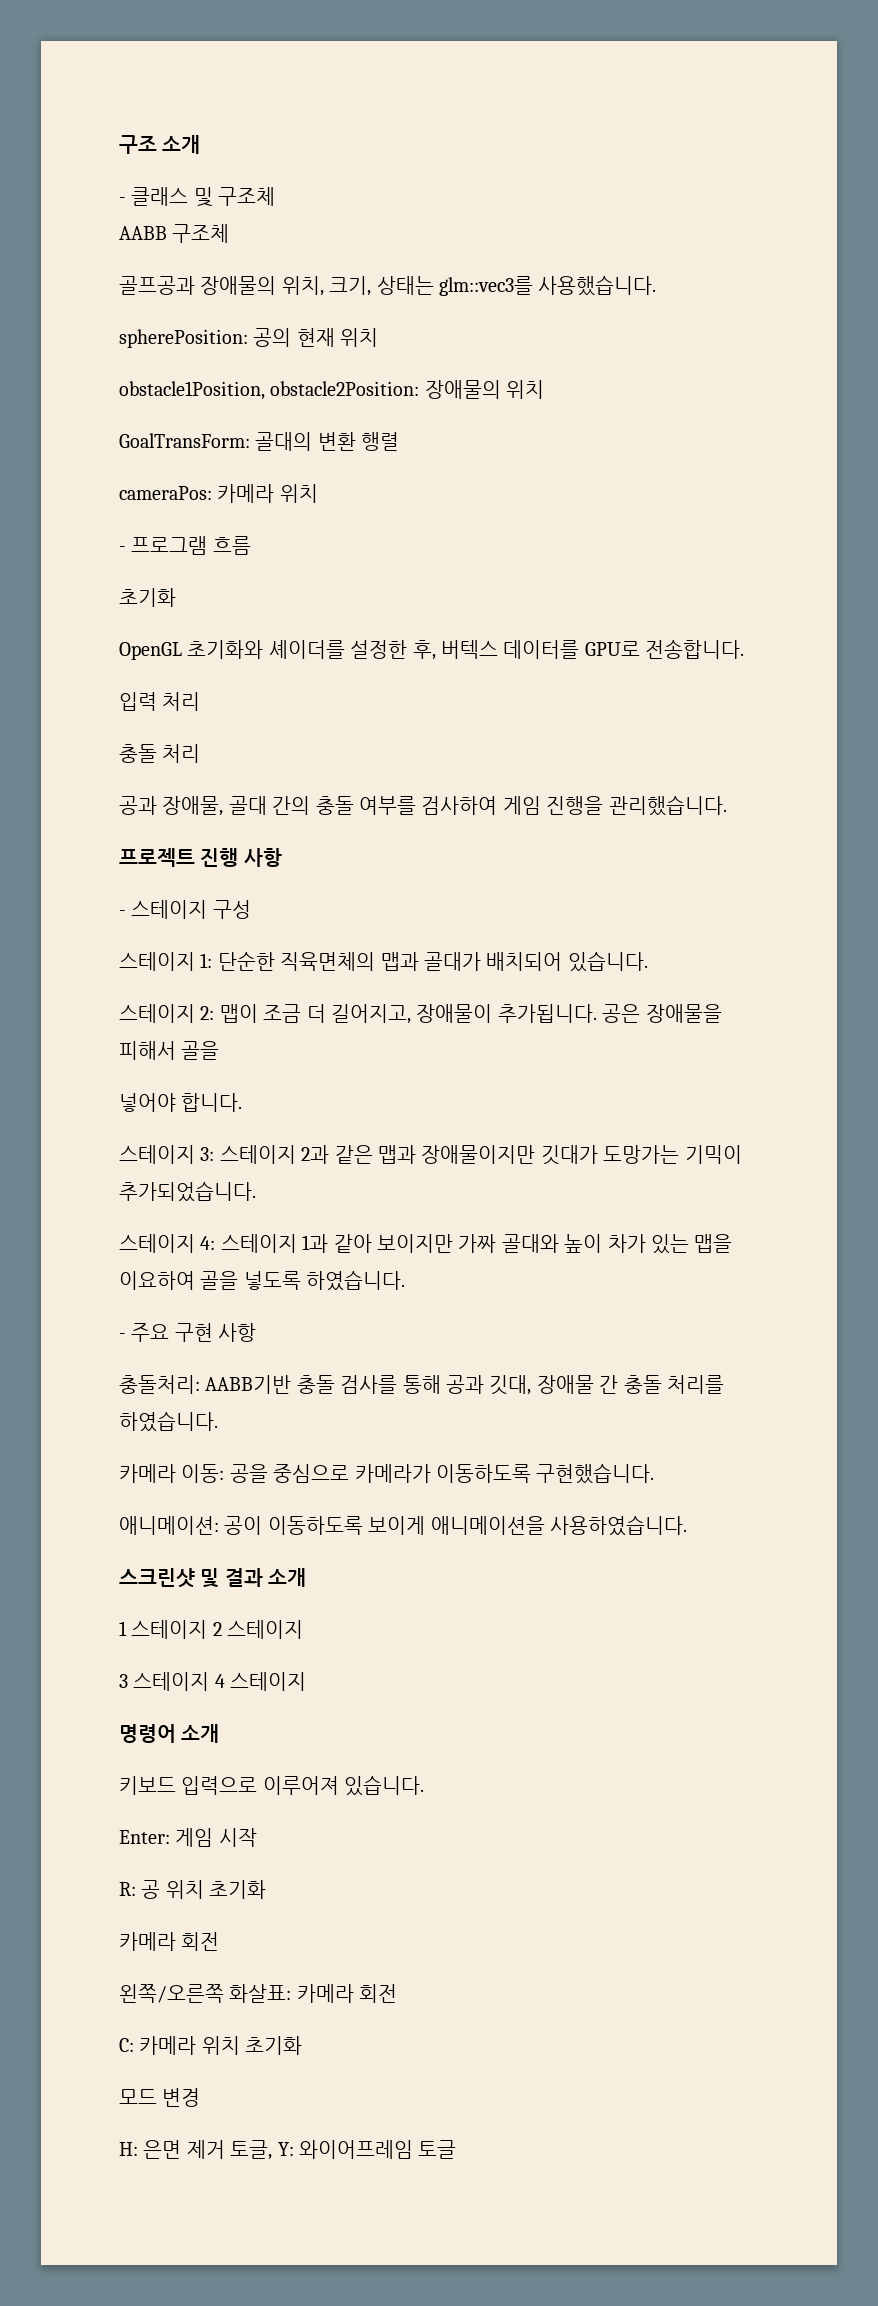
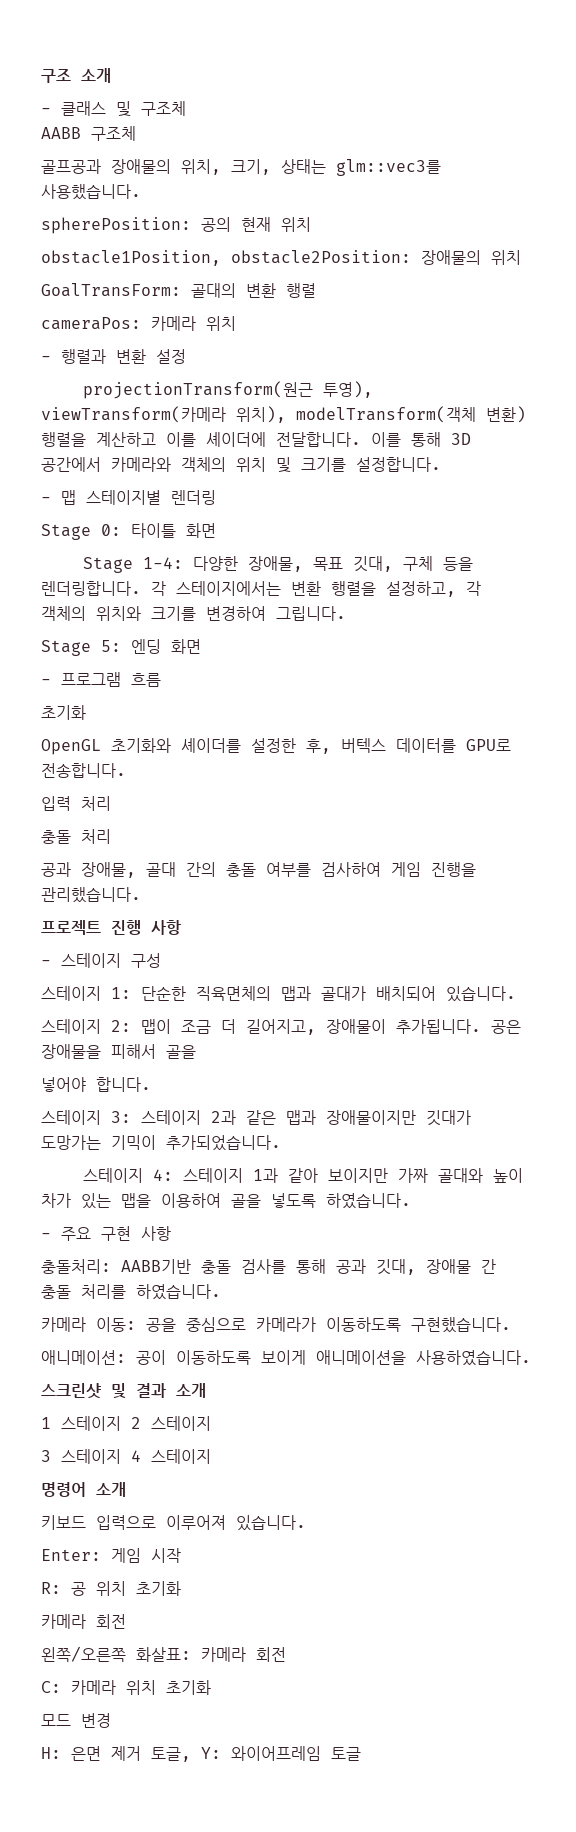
+ - 행렬과 변환 설정
+ projectionTransform(원근 투영), viewTransform(카메라 위치), modelTransform(객체 변환) 행렬을 계산하고 이를 셰이더에 전달합니다. 이를 통해 3D 공간에서 카메라와 객체의 위치 및 크기를 설정합니다.
+ - 맵 스테이지별 렌더링
+ Stage 0: 타이틀 화면
+ Stage 1-4: 다양한 장애물, 목표 깃대, 구체 등을 렌더링합니다. 각 스테이지에서는 변환 행렬을 설정하고, 각 객체의 위치와 크기를 변경하여 그립니다.
+ Stage 5: 엔딩 화면
- 스테이지 4: 스테이지 1과 같아 보이지만 가짜 골대와 높이 차가 있는 맵을 이요하여 골을 넣도록 하였습니다.
+ 스테이지 4: 스테이지 1과 같아 보이지만 가짜 골대와 높이 차가 있는 맵을 이용하여 골을 넣도록 하였습니다.

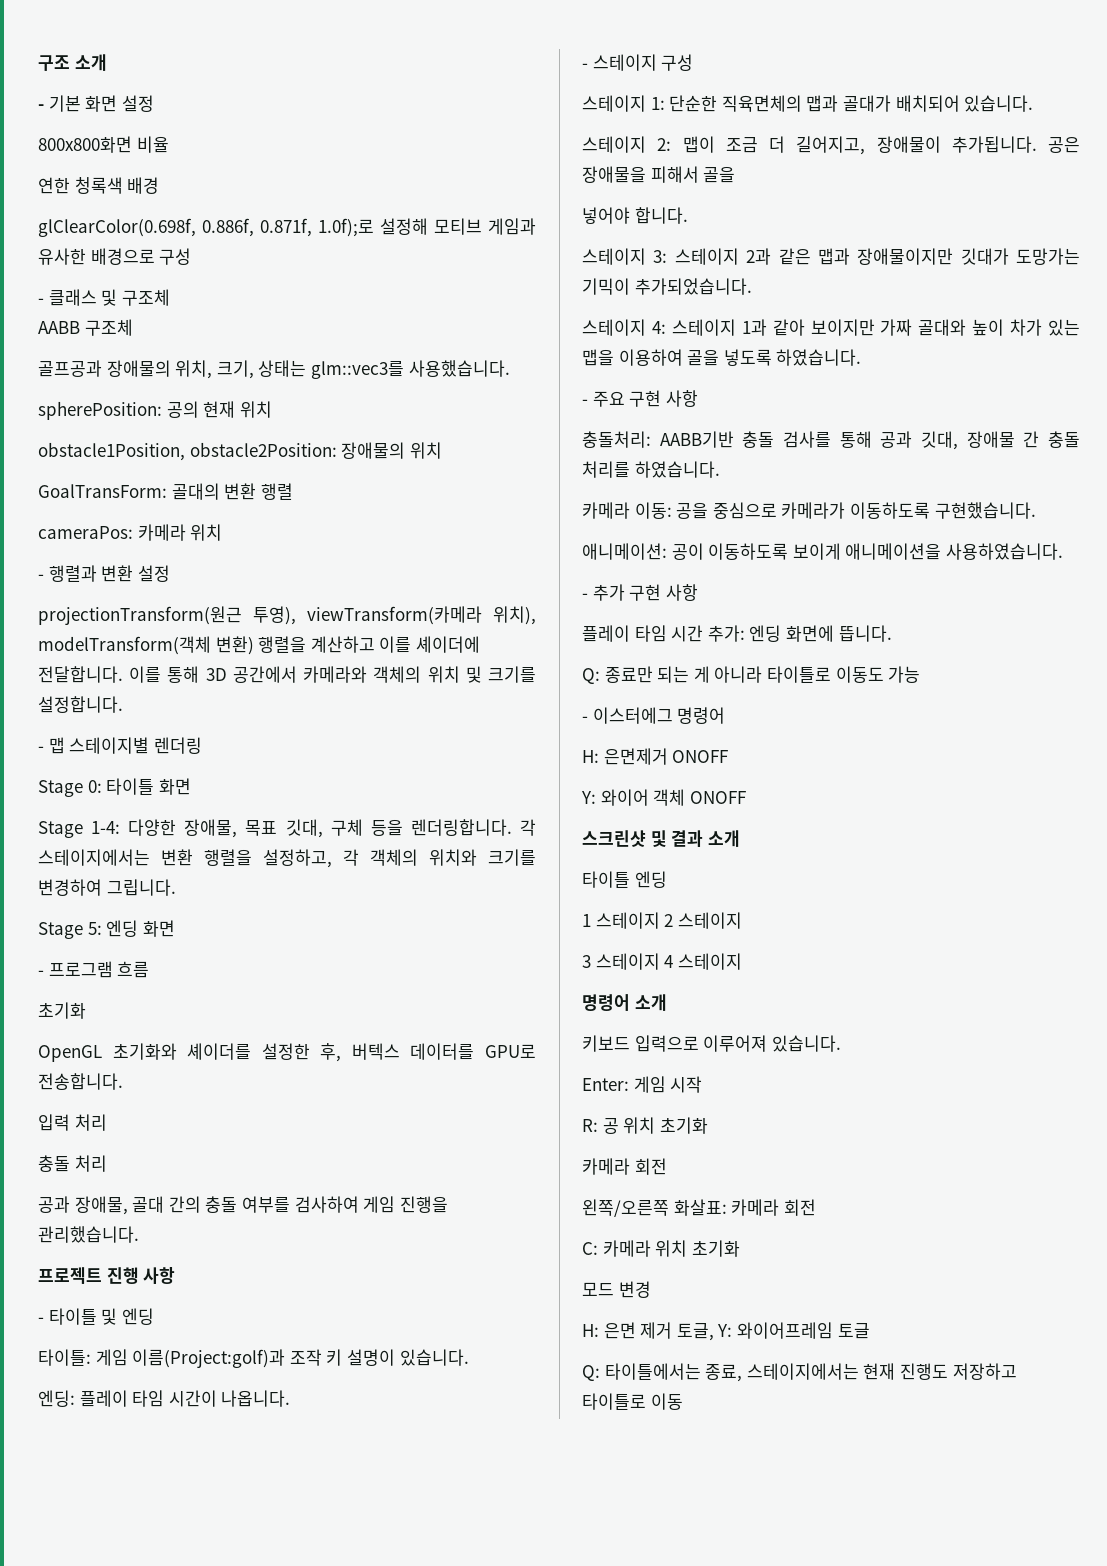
+ - 기본 화면 설정
+ 800x800화면 비율
+ 연한 청록색 배경
+ glClearColor(0.698f, 0.886f, 0.871f, 1.0f);로 설정해 모티브 게임과 유사한 배경으로 구성
+ - 타이틀 및 엔딩
+ 타이틀: 게임 이름(Project:golf)과 조작 키 설명이 있습니다.
+ 엔딩: 플레이 타임 시간이 나옵니다.
+ - 추가 구현 사항
+ 플레이 타임 시간 추가: 엔딩 화면에 뜹니다.
+ Q: 종료만 되는 게 아니라 타이틀로 이동도 가능
+ - 이스터에그 명령어
+ H: 은면제거 ONOFF
+ Y: 와이어 객체 ONOFF
+ 타이틀 엔딩
+ Q: 타이틀에서는 종료, 스테이지에서는 현재 진행도 저장하고 타이틀로 이동

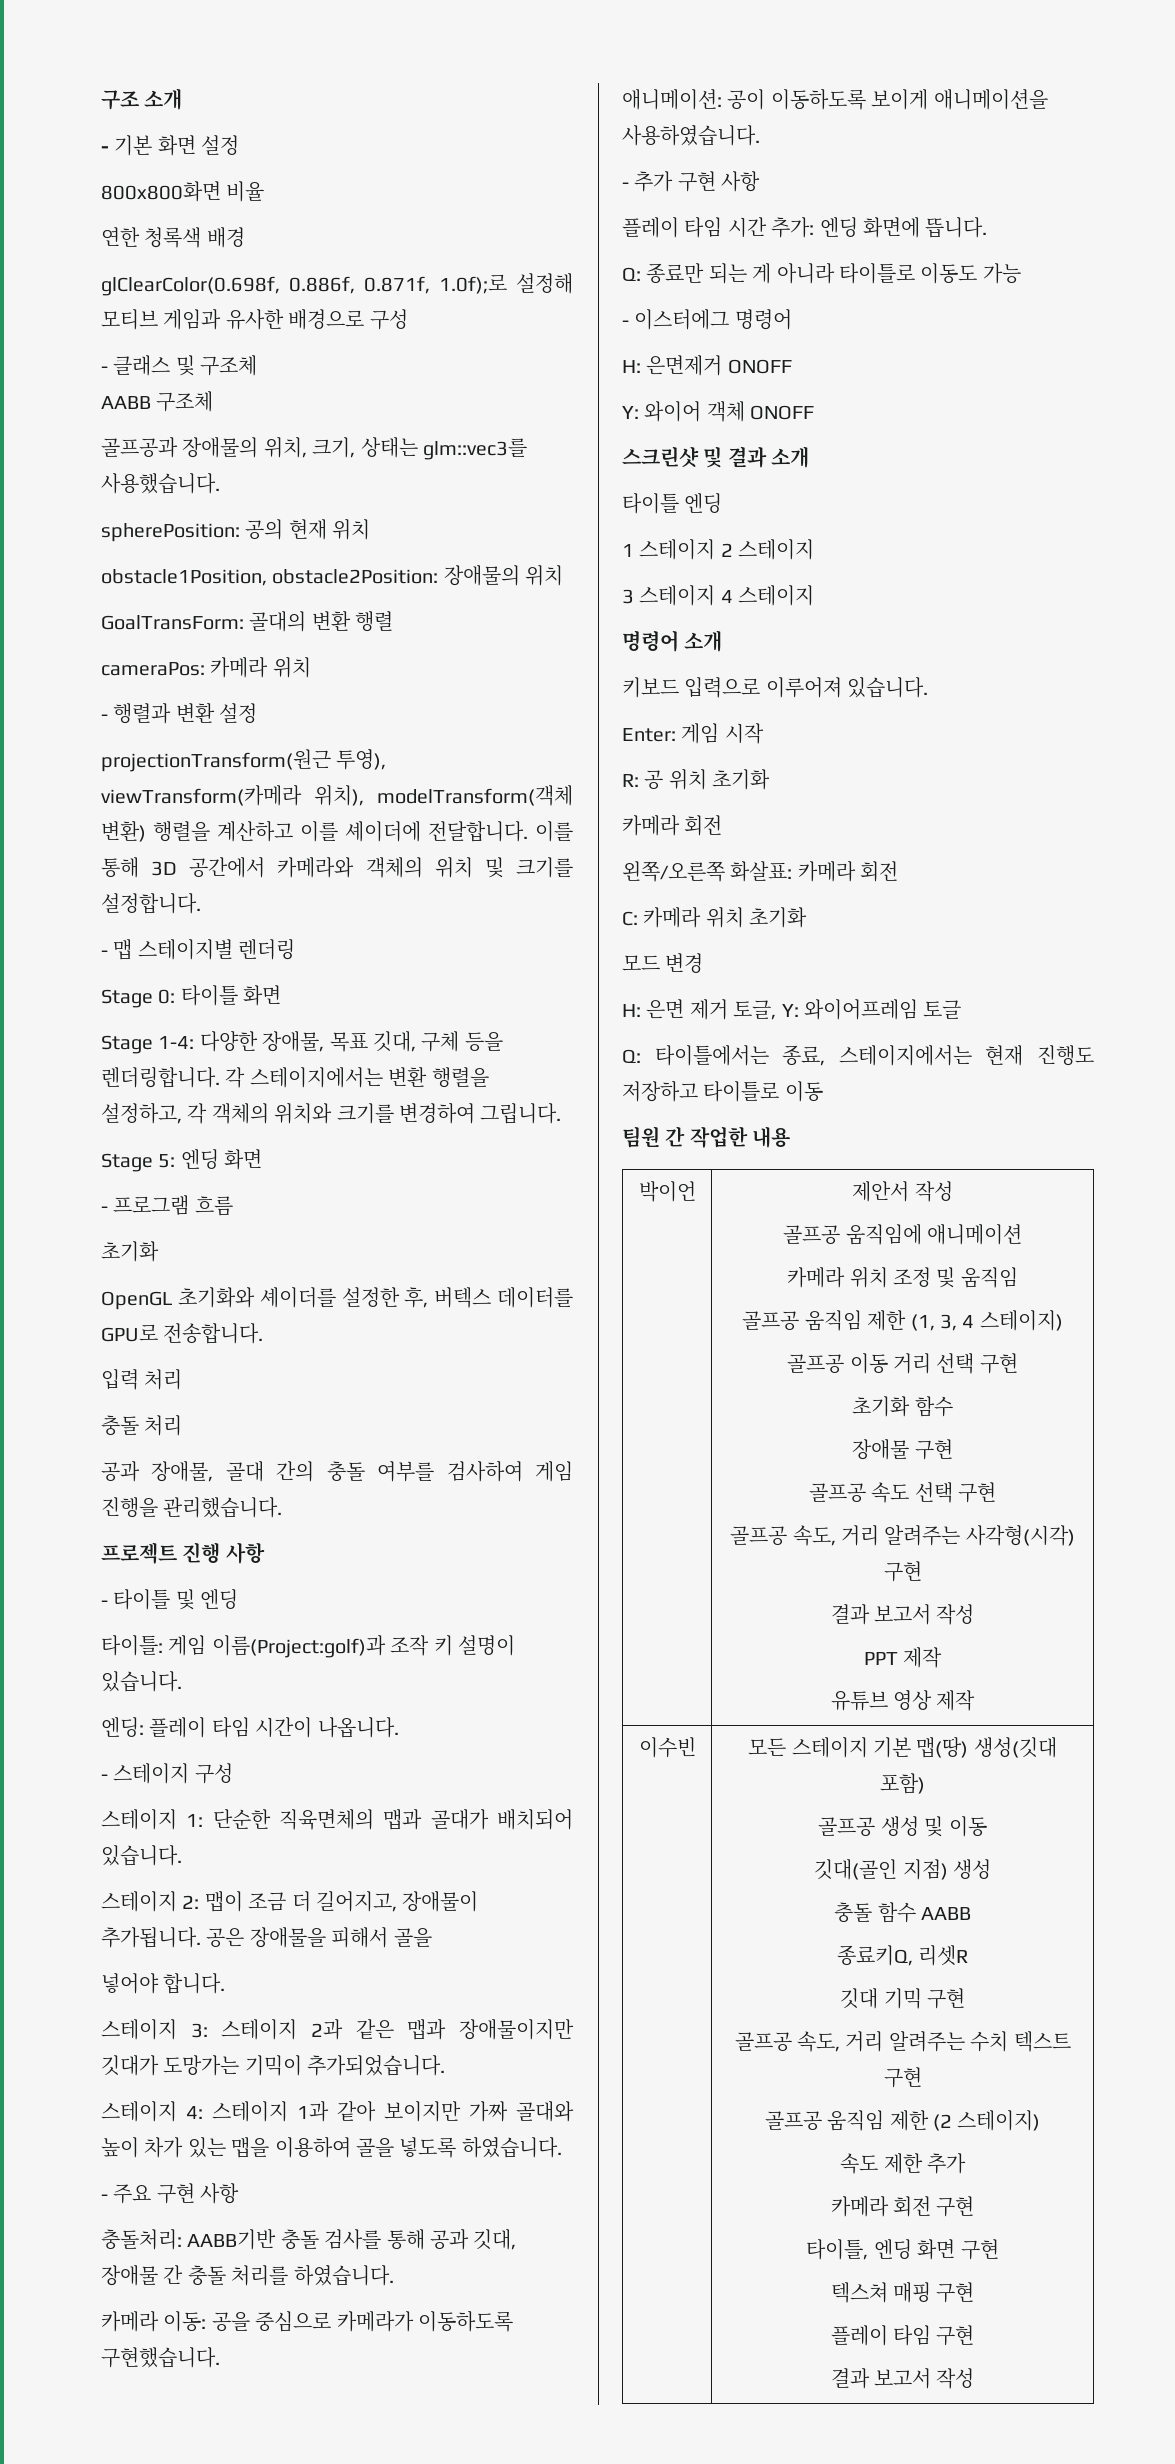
+ 팀원 간 작업한 내용
+ 박이언 | 제안서 작성
+ 골프공 움직임에 애니메이션
+ 카메라 위치 조정 및 움직임
+ 골프공 움직임 제한 (1, 3, 4 스테이지)
+ 골프공 이동 거리 선택 구현
+ 초기화 함수
+ 장애물 구현
+ 골프공 속도 선택 구현
+ 골프공 속도, 거리 알려주는 사각형(시각) 구현
+ 결과 보고서 작성
+ PPT 제작
+ 유튜브 영상 제작
+ 이수빈 | 모든 스테이지 기본 맵(땅) 생성(깃대 포함)
+ 골프공 생성 및 이동
+ 깃대(골인 지점) 생성
+ 충돌 함수 AABB
+ 종료키Q, 리셋R
+ 깃대 기믹 구현
+ 골프공 속도, 거리 알려주는 수치 텍스트 구현
+ 골프공 움직임 제한 (2 스테이지)
+ 속도 제한 추가
+ 카메라 회전 구현
+ 타이틀, 엔딩 화면 구현
+ 텍스쳐 매핑 구현
+ 플레이 타임 구현
+ 결과 보고서 작성

